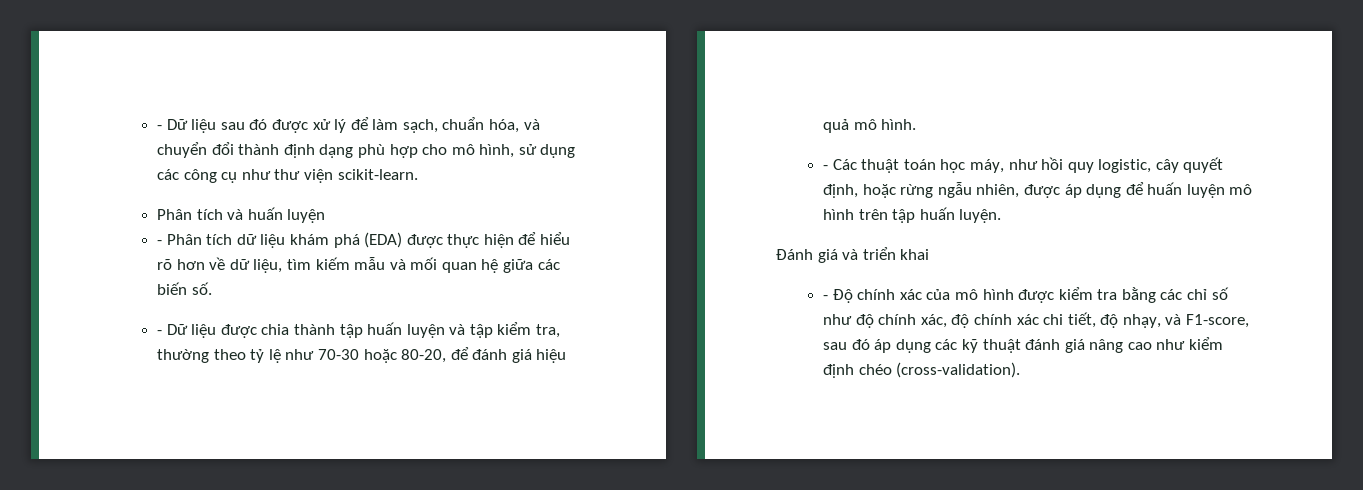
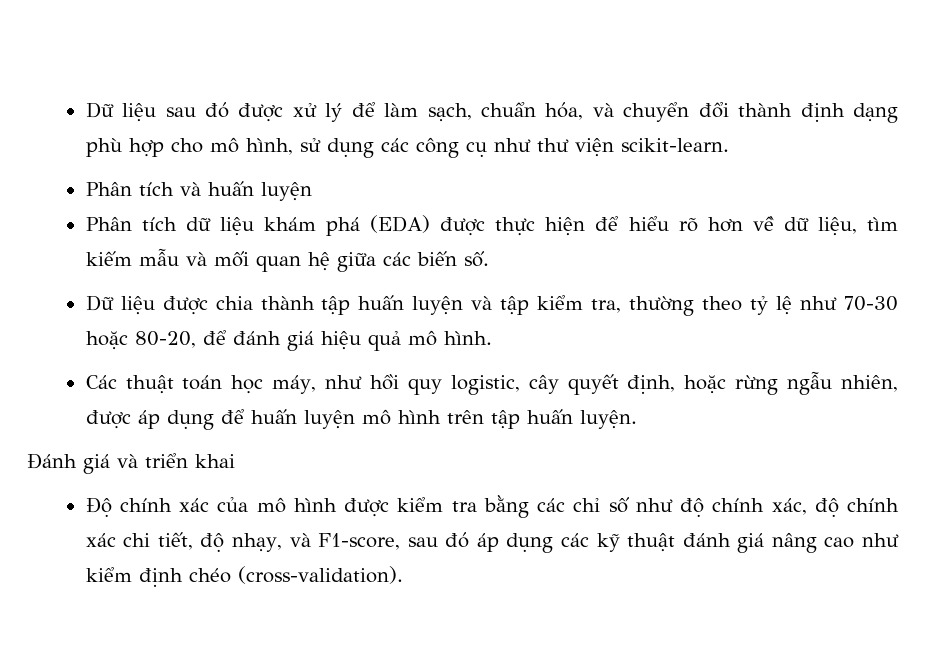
- - Dữ liệu sau đó được xử lý để làm sạch, chuẩn hóa, và chuyển đổi thành định dạng phù hợp cho mô hình, sử dụng các công cụ như thư viện scikit-learn.
+ Dữ liệu sau đó được xử lý để làm sạch, chuẩn hóa, và chuyển đổi thành định dạng phù hợp cho mô hình, sử dụng các công cụ như thư viện scikit-learn.
- - Phân tích dữ liệu khám phá (EDA) được thực hiện để hiểu rõ hơn về dữ liệu, tìm kiếm mẫu và mối quan hệ giữa các biến số.
+ Phân tích dữ liệu khám phá (EDA) được thực hiện để hiểu rõ hơn về dữ liệu, tìm kiếm mẫu và mối quan hệ giữa các biến số.
- - Dữ liệu được chia thành tập huấn luyện và tập kiểm tra, thường theo tỷ lệ như 70-30 hoặc 80-20, để đánh giá hiệu quả mô hình.
+ Dữ liệu được chia thành tập huấn luyện và tập kiểm tra, thường theo tỷ lệ như 70-30 hoặc 80-20, để đánh giá hiệu quả mô hình.
- - Các thuật toán học máy, như hồi quy logistic, cây quyết định, hoặc rừng ngẫu nhiên, được áp dụng để huấn luyện mô hình trên tập huấn luyện.
+ Các thuật toán học máy, như hồi quy logistic, cây quyết định, hoặc rừng ngẫu nhiên, được áp dụng để huấn luyện mô hình trên tập huấn luyện.
- - Độ chính xác của mô hình được kiểm tra bằng các chỉ số như độ chính xác, độ chính xác chi tiết, độ nhạy, và F1-score, sau đó áp dụng các kỹ thuật đánh giá nâng cao như kiểm định chéo (cross-validation).
+ Độ chính xác của mô hình được kiểm tra bằng các chỉ số như độ chính xác, độ chính xác chi tiết, độ nhạy, và F1-score, sau đó áp dụng các kỹ thuật đánh giá nâng cao như kiểm định chéo (cross-validation).

